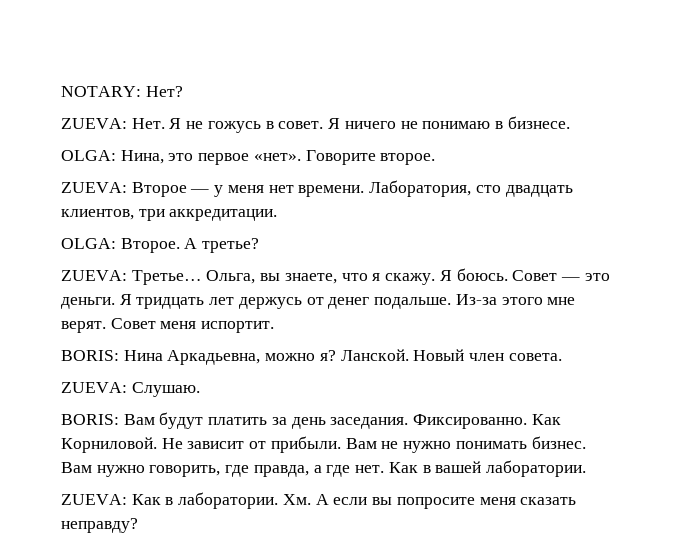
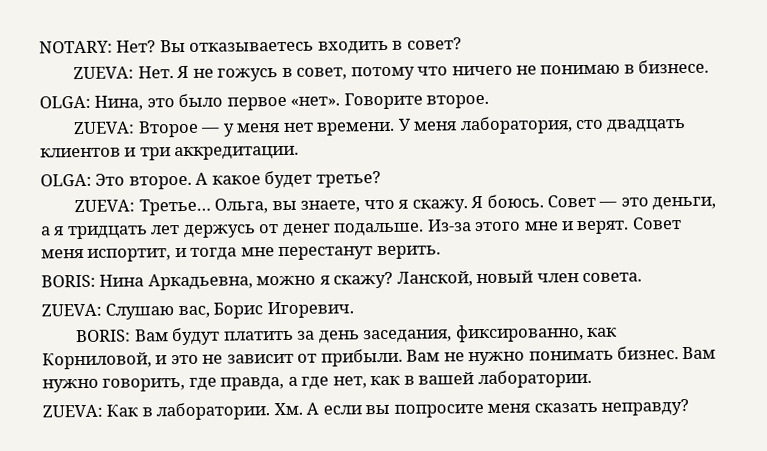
+ Вы отказываетесь входить в совет?
- ZUEVA: Нет. Я не гожусь в совет. Я ничего не понимаю в бизнесе.
+ ZUEVA: Нет. Я не гожусь в совет, потому что ничего не понимаю в бизнесе.
- OLGA: Нина, это первое «нет».
+ OLGA: Нина, это было первое «нет».
- Лаборатория, сто двадцать клиентов, три аккредитации.
- OLGA: Второе. А третье?
+ У меня лаборатория, сто двадцать клиентов и три аккредитации.
+ OLGA: Это второе. А какое будет третье?
- Совет — это деньги. Я тридцать лет держусь от денег подальше.
+ Совет — это деньги, а я тридцать лет держусь от денег подальше.
- Из-за этого мне верят.
+ Из-за этого мне и верят.
- Совет меня испортит.
+ Совет меня испортит, и тогда мне перестанут верить.
- BORIS: Нина Аркадьевна, можно я? Ланской. Новый член совета.
+ BORIS: Нина Аркадьевна, можно я скажу? Ланской, новый член совета.
- ZUEVA: Слушаю.
+ ZUEVA: Слушаю вас, Борис Игоревич.
- BORIS: Вам будут платить за день заседания. Фиксированно. Как Корниловой. Не зависит от прибыли.
+ BORIS: Вам будут платить за день заседания, фиксированно, как Корниловой, и это не зависит от прибыли.
- Вам нужно говорить, где правда, а где нет. Как в вашей лаборатории.
+ Вам нужно говорить, где правда, а где нет, как в вашей лаборатории.

